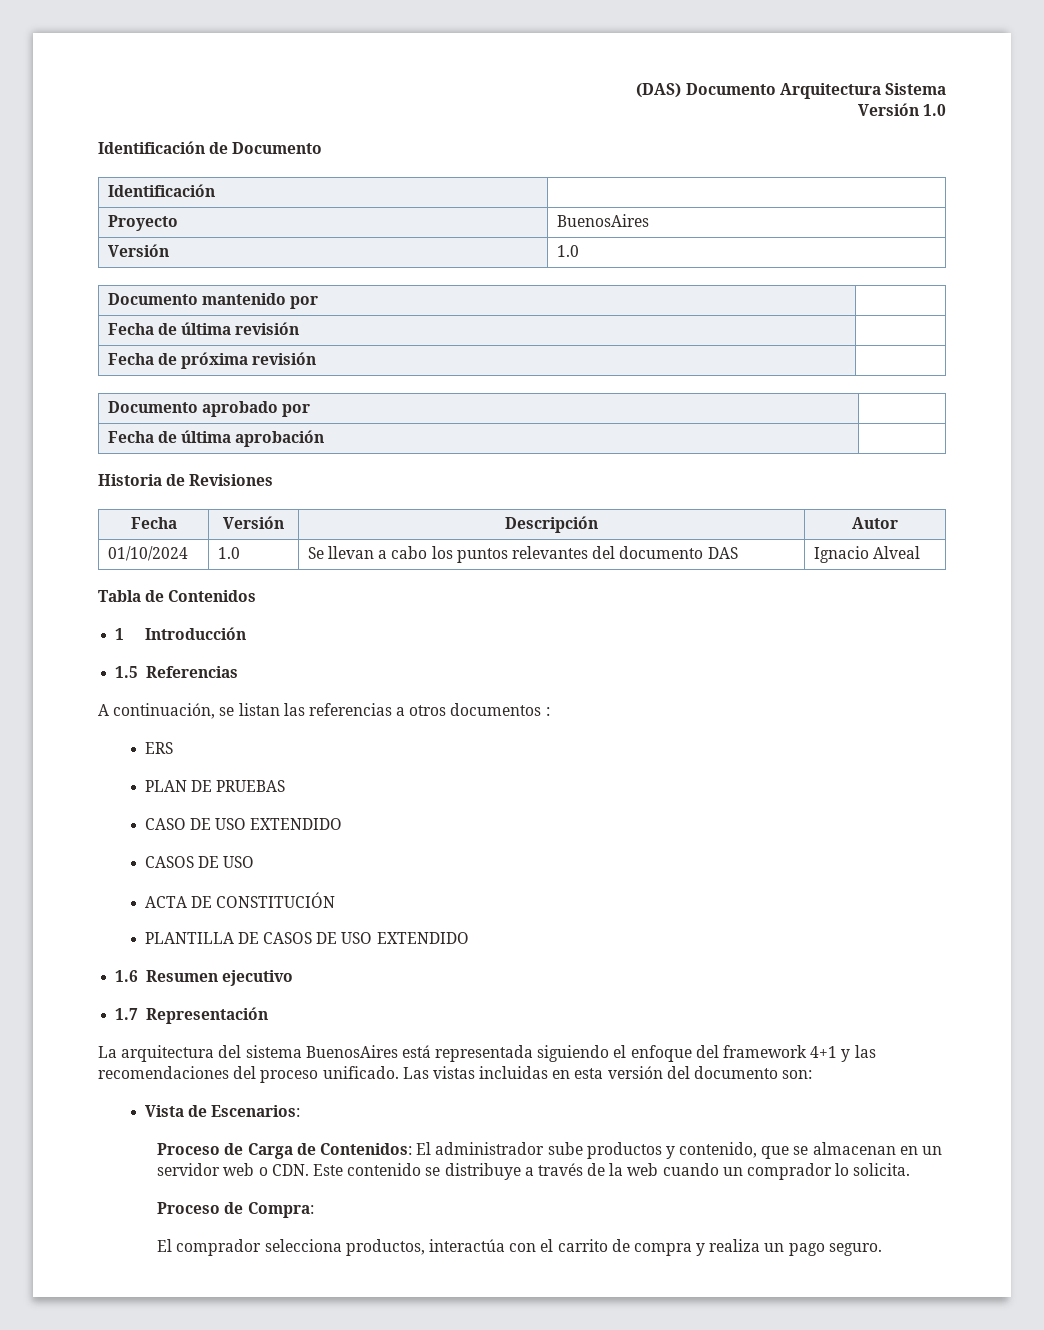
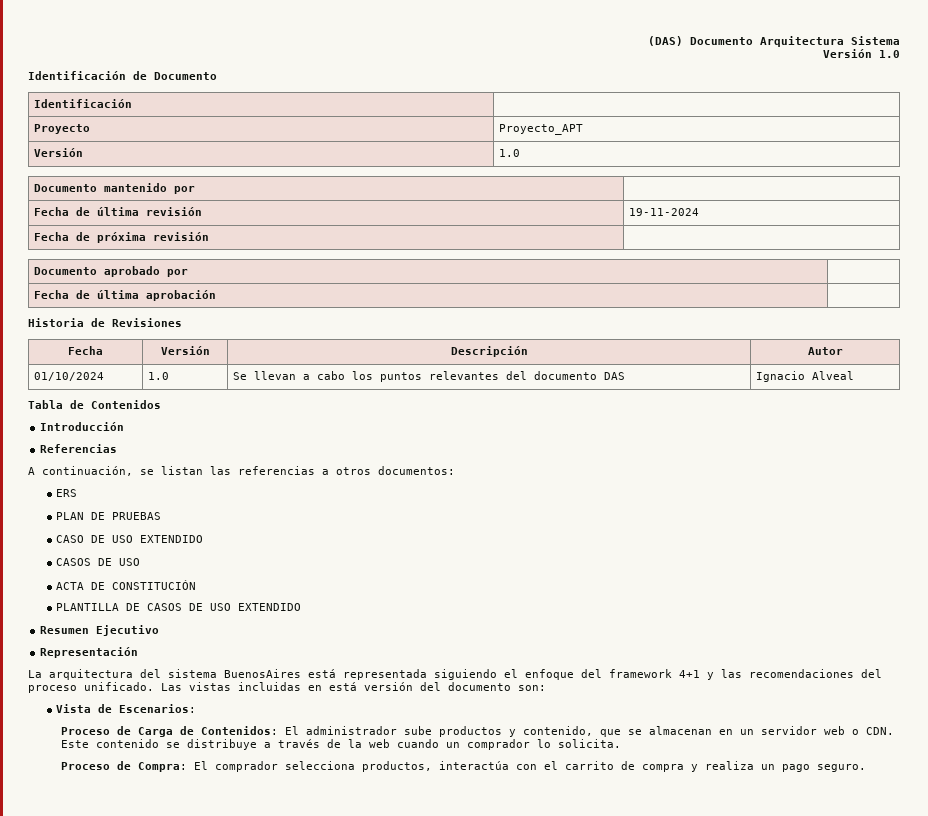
- Proyecto | BuenosAires
+ Proyecto | Proyecto_APT
- Fecha de última revisión |
+ Fecha de última revisión | 19-11-2024
- 1 Introducción
+ Introducción
- 1.5 Referencias
+ Referencias
- A continuación, se listan las referencias a otros documentos :
+ A continuación, se listan las referencias a otros documentos:
- 1.6 Resumen ejecutivo
- 1.7 Representación
+ Resumen Ejecutivo
+ Representación
- Las vistas incluidas en esta versión del documento son:
+ Las vistas incluidas en está versión del documento son:
- Proceso de Compra:
- El comprador selecciona productos, interactúa con el carrito de compra y realiza un pago seguro.
+ Proceso de Compra: El comprador selecciona productos, interactúa con el carrito de compra y realiza un pago seguro.

